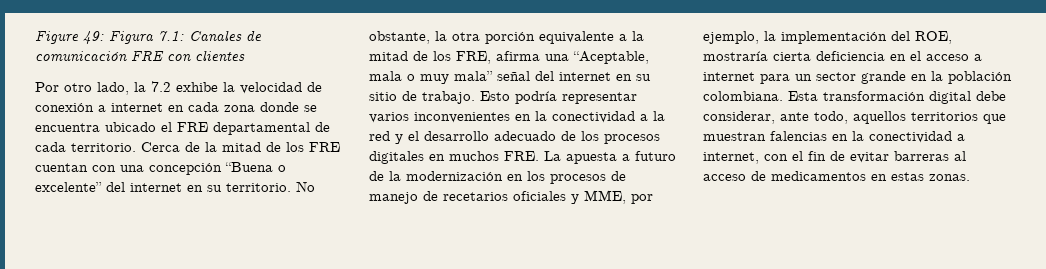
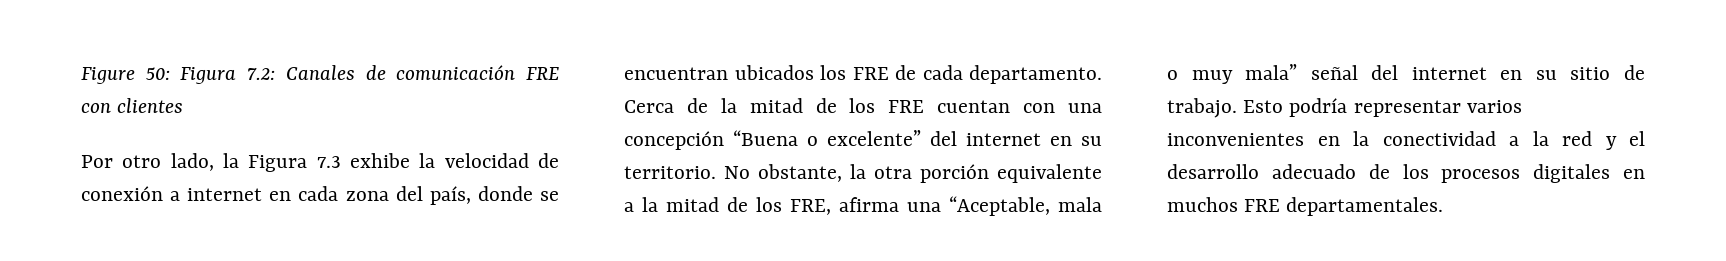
- Figure 49: Figura 7.1: Canales de comunicación FRE con clientes
+ Figure 50: Figura 7.2: Canales de comunicación FRE con clientes
- Por otro lado, la 7.2 exhibe la velocidad de conexión a internet en cada zona donde se encuentra ubicado el FRE departamental de cada territorio.
+ Por otro lado, la Figura 7.3 exhibe la velocidad de conexión a internet en cada zona del país, donde se encuentran ubicados los FRE de cada departamento.
- Esto podría representar varios inconvenientes en la conectividad a la red y el desarrollo adecuado de los procesos digitales en muchos FRE. La apuesta a futuro de la modernización en los procesos de manejo de recetarios oficiales y MME, por ejemplo, la implementación del ROE, mostraría cierta deficiencia en el acceso a internet para un sector grande en la población colombiana. Esta transformación digital debe considerar, ante todo, aquellos territorios que muestran falencias en la conectividad a internet, con el fin de evitar barreras al acceso de medicamentos en estas zonas.
+ Esto podría representar varios inconvenientes en la conectividad a la red y el desarrollo adecuado de los procesos digitales en muchos FRE departamentales.

